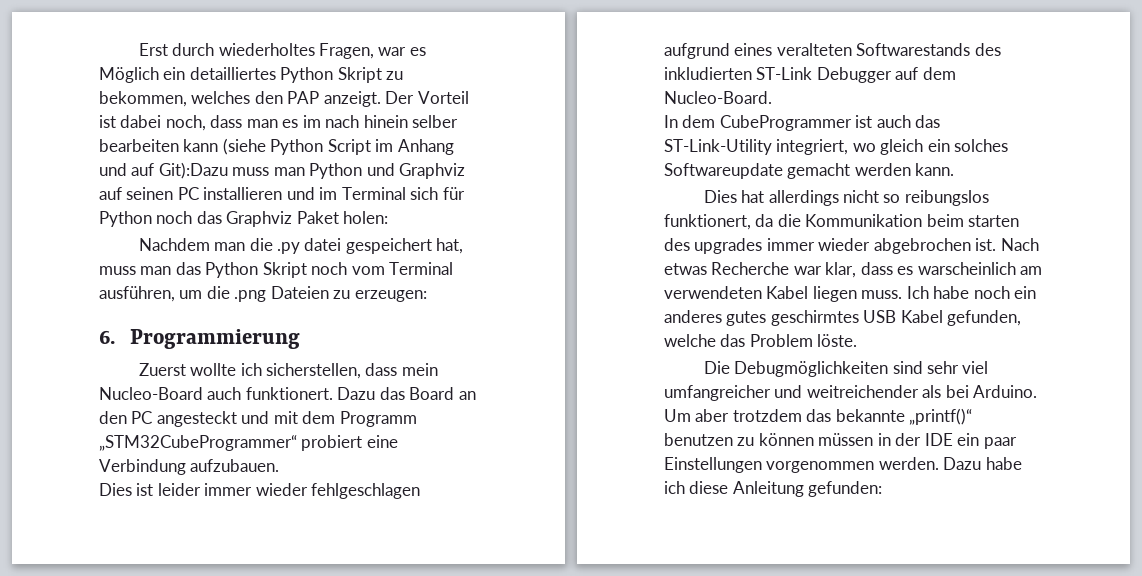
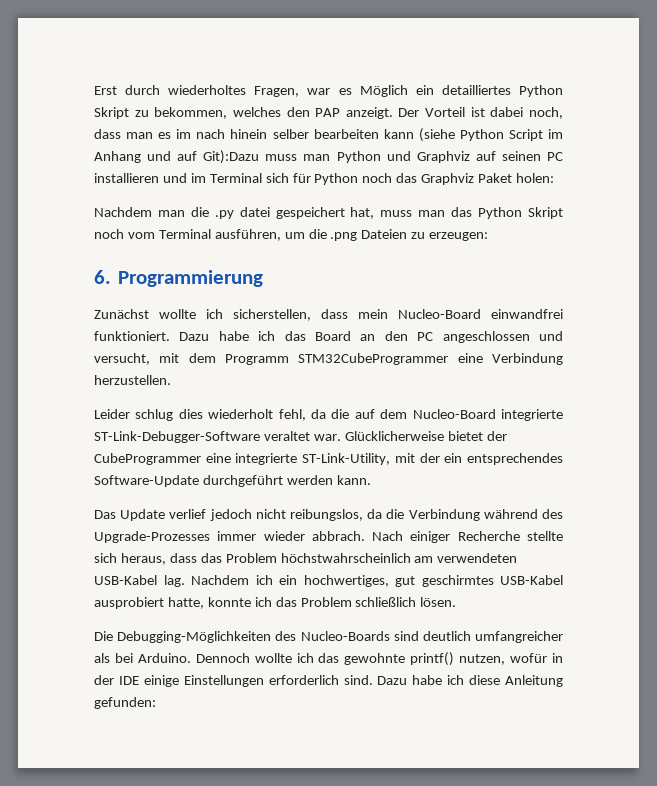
- Zuerst wollte ich sicherstellen, dass mein Nucleo-Board auch funktionert. Dazu das Board an den PC angesteckt und mit dem Programm „STM32CubeProgrammer“ probiert eine Verbindung aufzubauen.
- Dies ist leider immer wieder fehlgeschlagen aufgrund eines veralteten Softwarestands des inkludierten ST-Link Debugger auf dem Nucleo-Board.
- In dem CubeProgrammer ist auch das ST-Link-Utility integriert, wo gleich ein solches Softwareupdate gemacht werden kann.
- Dies hat allerdings nicht so reibungslos funktionert, da die Kommunikation beim starten des upgrades immer wieder abgebrochen ist. Nach etwas Recherche war klar, dass es warscheinlich am verwendeten Kabel liegen muss. Ich habe noch ein anderes gutes geschirmtes USB Kabel gefunden, welche das Problem löste.
- Die Debugmöglichkeiten sind sehr viel umfangreicher und weitreichender als bei Arduino. Um aber trotzdem das bekannte „printf()“ benutzen zu können müssen in der IDE ein paar Einstellungen vorgenommen werden.
+ Zunächst wollte ich sicherstellen, dass mein Nucleo-Board einwandfrei funktioniert. Dazu habe ich das Board an den PC angeschlossen und versucht, mit dem Programm STM32CubeProgrammer eine Verbindung herzustellen.
+ Leider schlug dies wiederholt fehl, da die auf dem Nucleo-Board integrierte ST-Link-Debugger-Software veraltet war. Glücklicherweise bietet der CubeProgrammer eine integrierte ST-Link-Utility, mit der ein entsprechendes Software-Update durchgeführt werden kann.
+ Das Update verlief jedoch nicht reibungslos, da die Verbindung während des Upgrade-Prozesses immer wieder abbrach. Nach einiger Recherche stellte sich heraus, dass das Problem höchstwahrscheinlich am verwendeten USB-Kabel lag. Nachdem ich ein hochwertiges, gut geschirmtes USB-Kabel ausprobiert hatte, konnte ich das Problem schließlich lösen.
+ Die Debugging-Möglichkeiten des Nucleo-Boards sind deutlich umfangreicher als bei Arduino. Dennoch wollte ich das gewohnte printf() nutzen, wofür in der IDE einige Einstellungen erforderlich sind.

